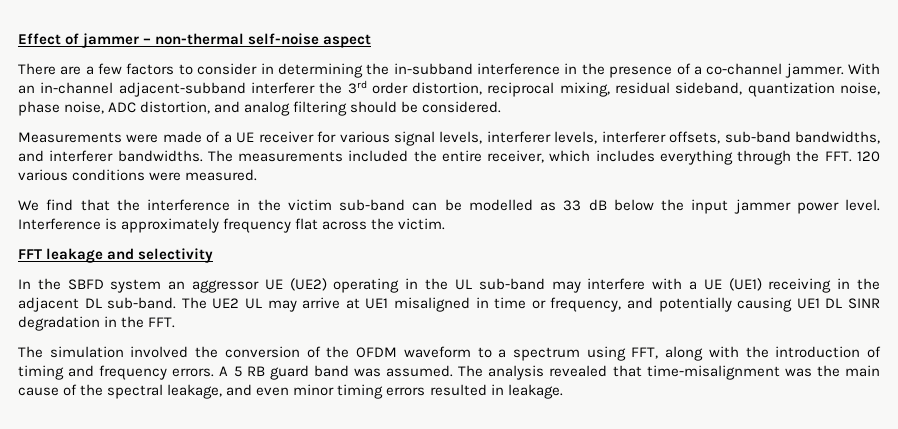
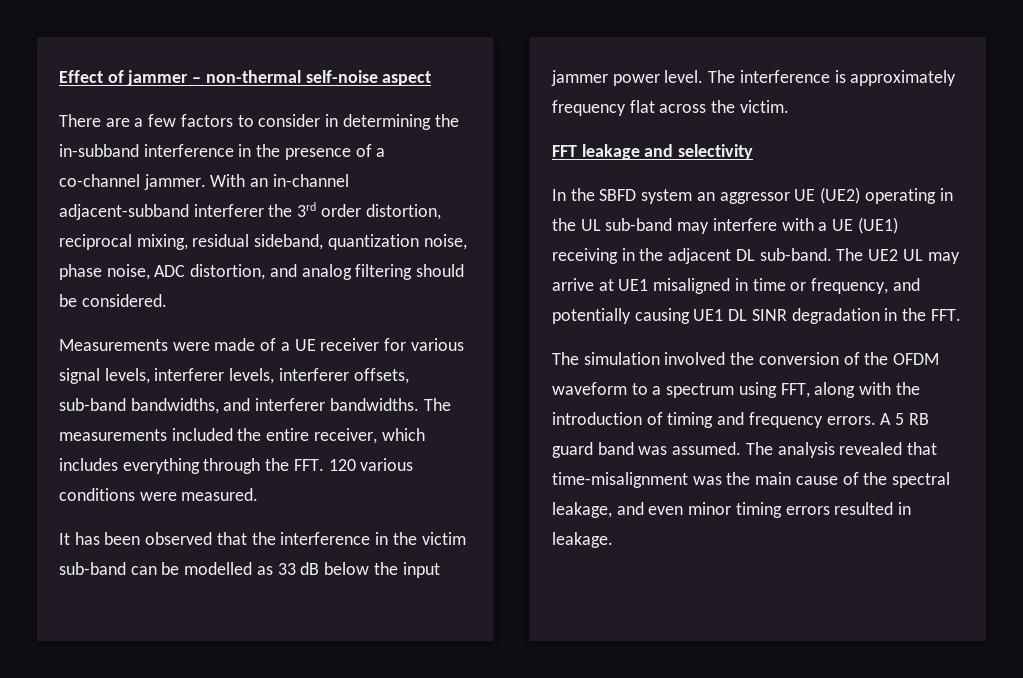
- We find that the interference in the victim sub-band can be modelled as 33 dB below the input jammer power level.
+ It has been observed that the interference in the victim sub-band can be modelled as 33 dB below the input jammer power level.
- Interference is approximately frequency flat across the victim.
+ The interference is approximately frequency flat across the victim.

